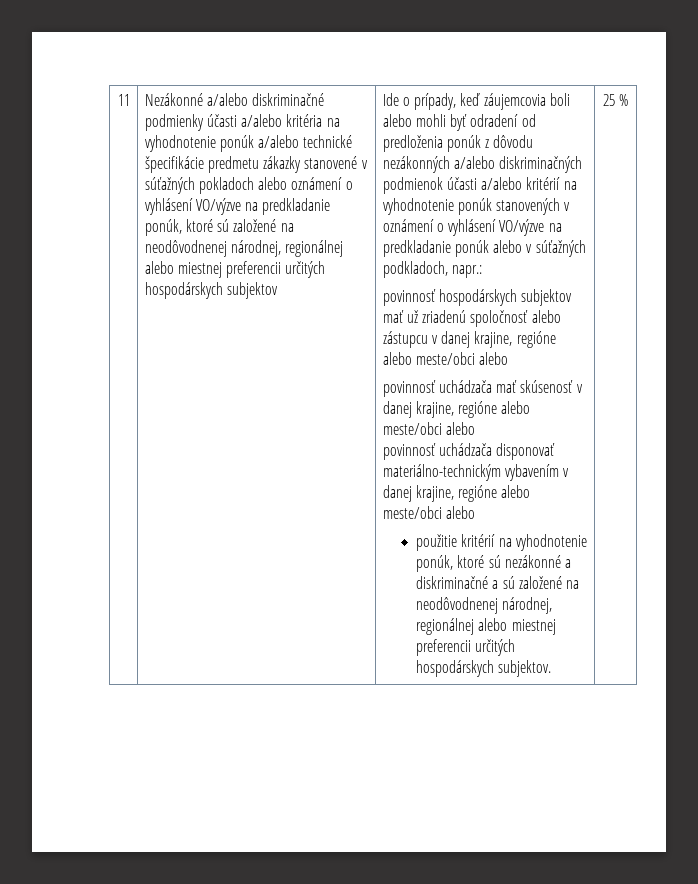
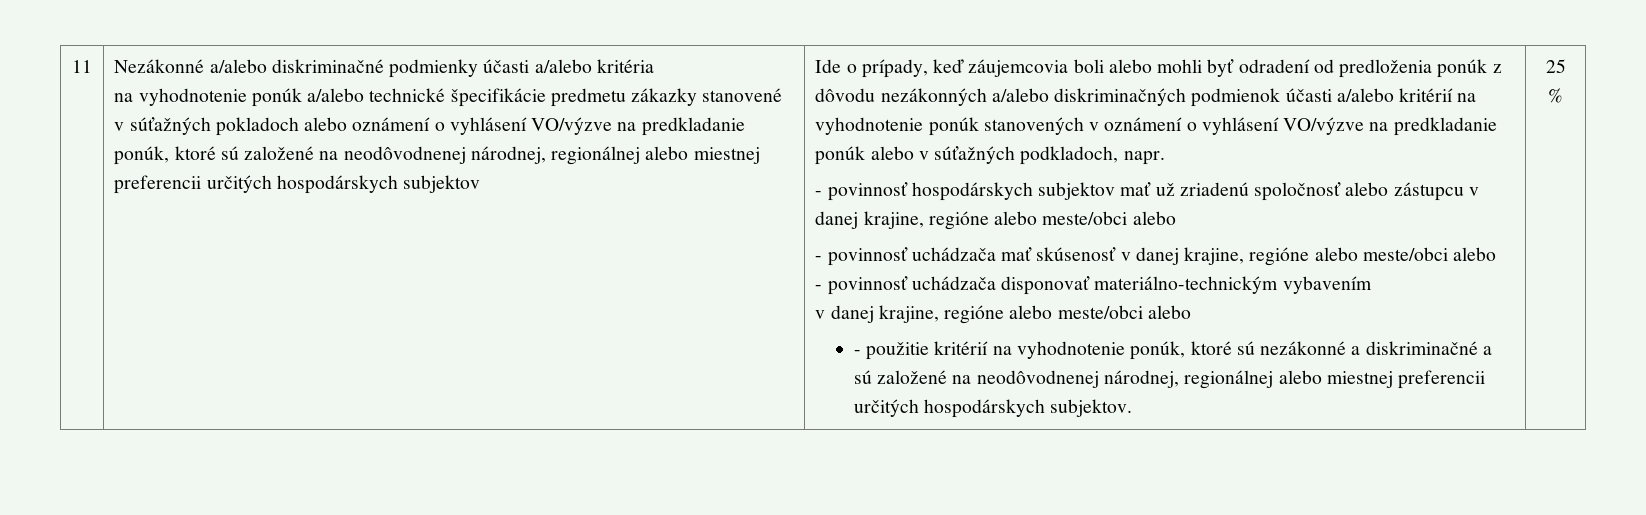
- Nezákonné a/alebo diskriminačné podmienky účasti a/alebo kritéria na vyhodnotenie ponúk a/alebo technické špecifikácie predmetu zákazky stanovené v súťažných pokladoch alebo oznámení o vyhlásení VO/výzve na predkladanie ponúk, ktoré sú založené na neodôvodnenej národnej, regionálnej alebo miestnej preferencii určitých hospodárskych subjektov
+ Nezákonné a/alebo diskriminačné podmienky účasti a/alebo kritéria
+ na vyhodnotenie ponúk a/alebo technické špecifikácie predmetu zákazky stanovené v súťažných pokladoch alebo oznámení o vyhlásení VO/výzve na predkladanie ponúk, ktoré sú založené na neodôvodnenej národnej, regionálnej alebo miestnej preferencii určitých hospodárskych subjektov
- Ide o prípady, keď záujemcovia boli alebo mohli byť odradení od predloženia ponúk z dôvodu nezákonných a/alebo diskriminačných podmienok účasti a/alebo kritérií na vyhodnotenie ponúk stanovených v oznámení o vyhlásení VO/výzve na predkladanie ponúk alebo v súťažných podkladoch, napr.:
- povinnosť hospodárskych subjektov mať už zriadenú spoločnosť alebo zástupcu v danej krajine, regióne alebo meste/obci alebo
+ Ide o prípady, keď záujemcovia boli alebo mohli byť odradení od predloženia ponúk z dôvodu nezákonných a/alebo diskriminačných podmienok účasti a/alebo kritérií na vyhodnotenie ponúk stanovených v oznámení o vyhlásení VO/výzve na predkladanie ponúk alebo v súťažných podkladoch, napr.
+ - povinnosť hospodárskych subjektov mať už zriadenú spoločnosť alebo zástupcu v danej krajine, regióne alebo meste/obci alebo
- povinnosť uchádzača mať skúsenosť v danej krajine, regióne alebo meste/obci alebo
+ - povinnosť uchádzača mať skúsenosť v danej krajine, regióne alebo meste/obci alebo
- povinnosť uchádzača disponovať materiálno-technickým vybavením v danej krajine, regióne alebo meste/obci alebo
- použitie kritérií na vyhodnotenie ponúk, ktoré sú nezákonné a diskriminačné a sú založené na neodôvodnenej národnej, regionálnej alebo miestnej preferencii určitých hospodárskych subjektov.
+ - povinnosť uchádzača disponovať materiálno-technickým vybavením
+ v danej krajine, regióne alebo meste/obci alebo
+ - použitie kritérií na vyhodnotenie ponúk, ktoré sú nezákonné a diskriminačné a sú založené na neodôvodnenej národnej, regionálnej alebo miestnej preferencii určitých hospodárskych subjektov.

